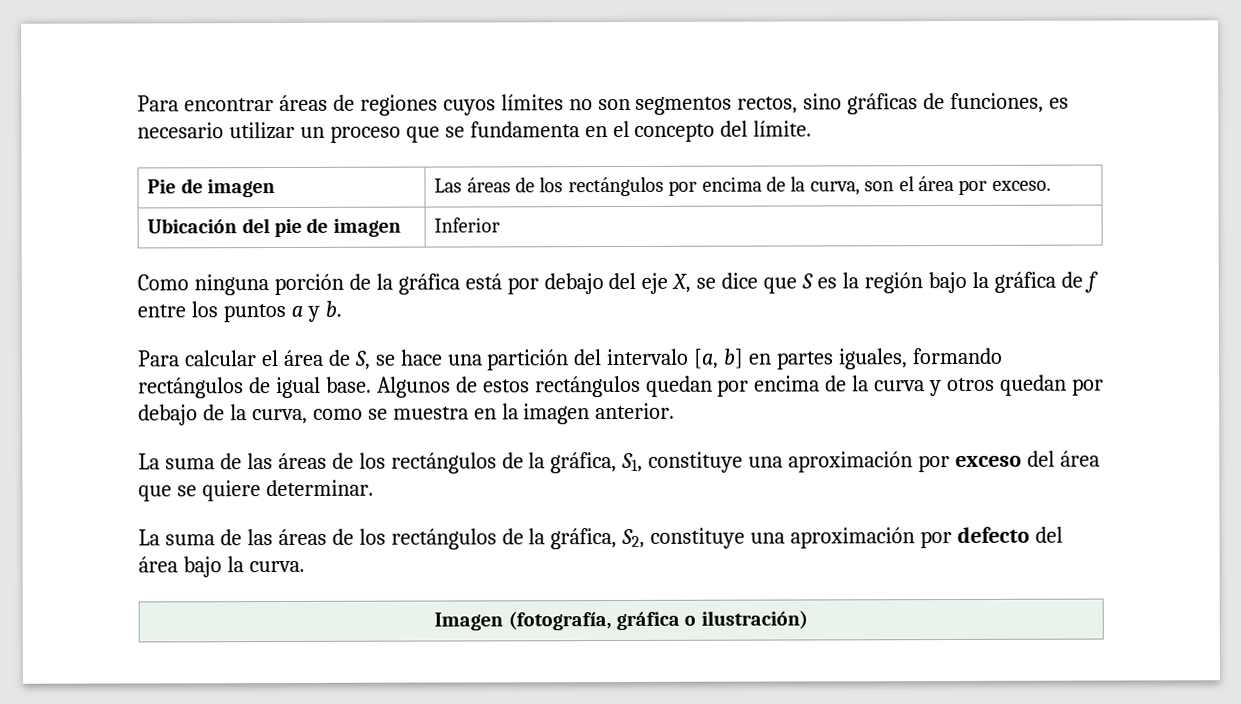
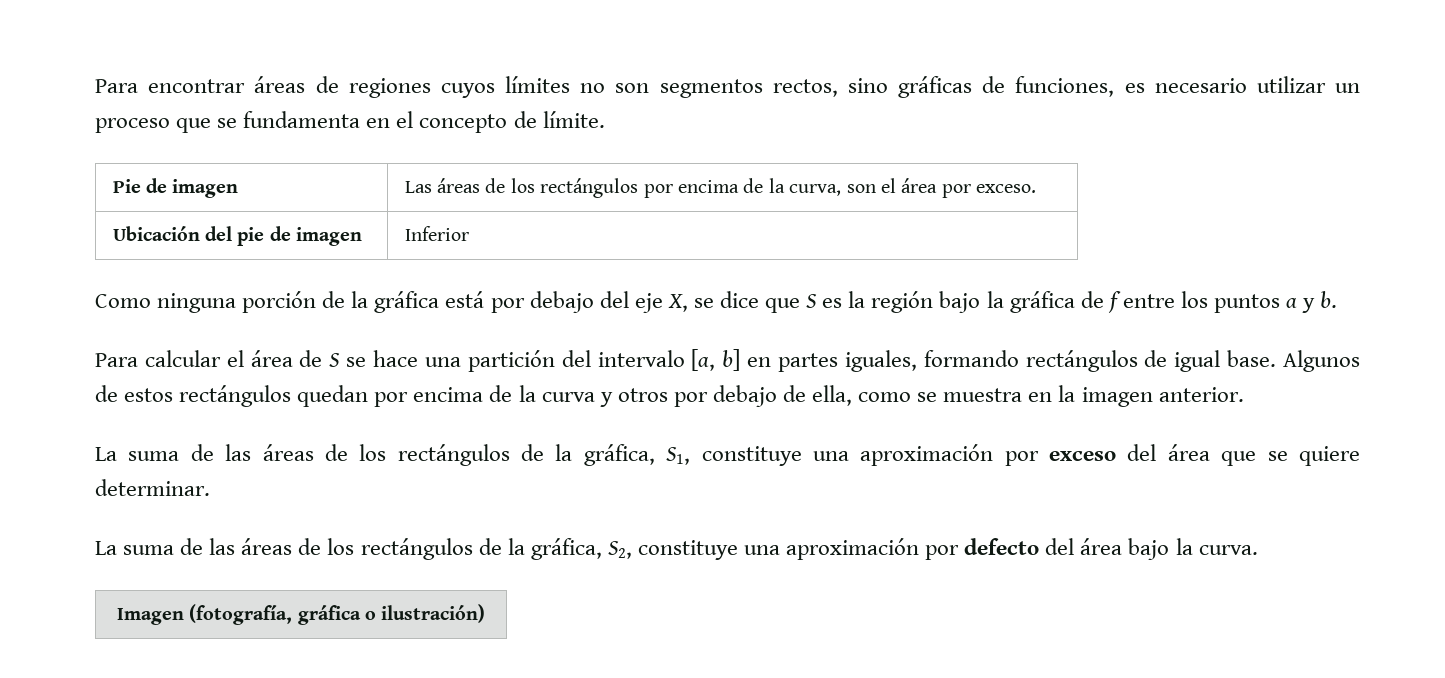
- Para encontrar áreas de regiones cuyos límites no son segmentos rectos, sino gráficas de funciones, es necesario utilizar un proceso que se fundamenta en el concepto del límite.
+ Para encontrar áreas de regiones cuyos límites no son segmentos rectos, sino gráficas de funciones, es necesario utilizar un proceso que se fundamenta en el concepto de límite.
- Para calcular el área de S, se hace una partición del intervalo [a, b] en partes iguales, formando rectángulos de igual base.
+ Para calcular el área de S se hace una partición del intervalo [a, b] en partes iguales, formando rectángulos de igual base.
- Algunos de estos rectángulos quedan por encima de la curva y otros quedan por debajo de la curva, como se muestra en la imagen anterior.
+ Algunos de estos rectángulos quedan por encima de la curva y otros por debajo de ella, como se muestra en la imagen anterior.

